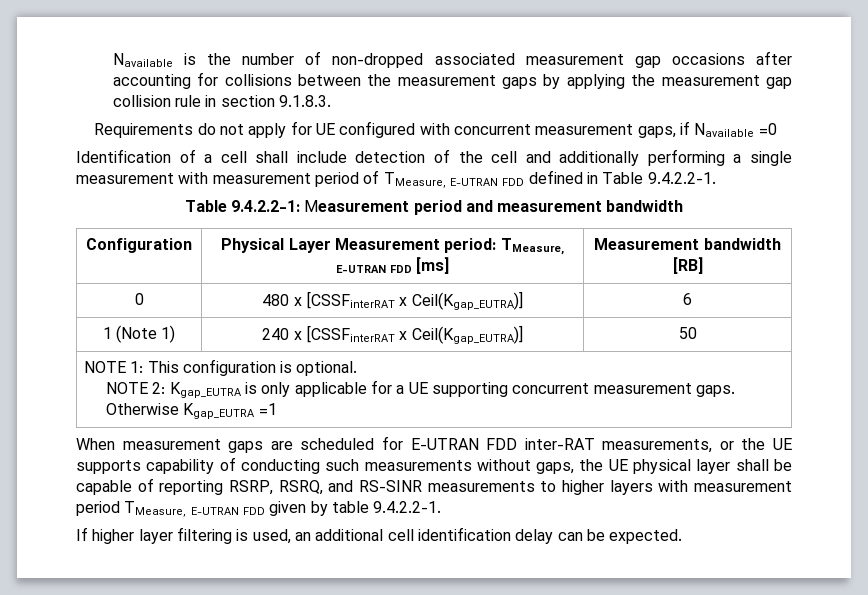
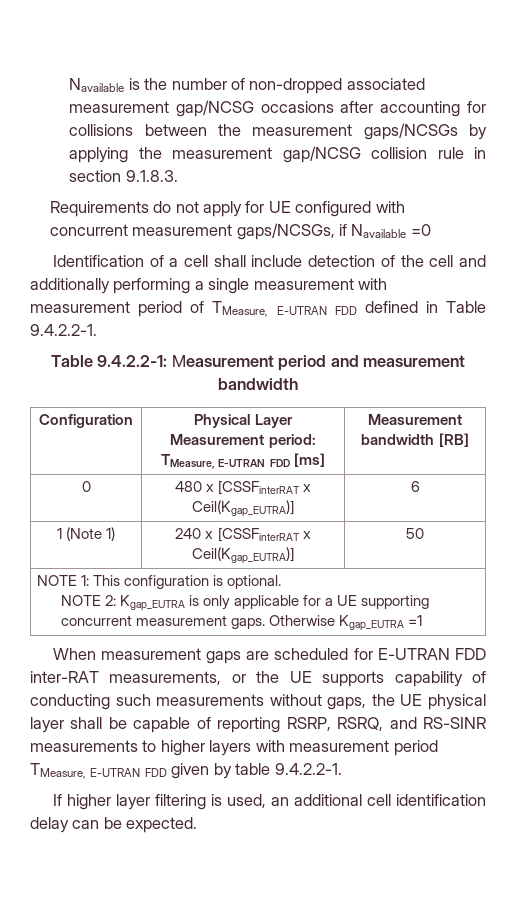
- Navailable is the number of non-dropped associated measurement gap occasions after accounting for collisions between the measurement gaps by applying the measurement gap collision rule in section 9.1.8.3.
+ Navailable is the number of non-dropped associated measurement gap/NCSG occasions after accounting for collisions between the measurement gaps/NCSGs by applying the measurement gap/NCSG collision rule in section 9.1.8.3.
- Requirements do not apply for UE configured with concurrent measurement gaps, if Navailable =0
+ Requirements do not apply for UE configured with concurrent measurement gaps/NCSGs, if Navailable =0

